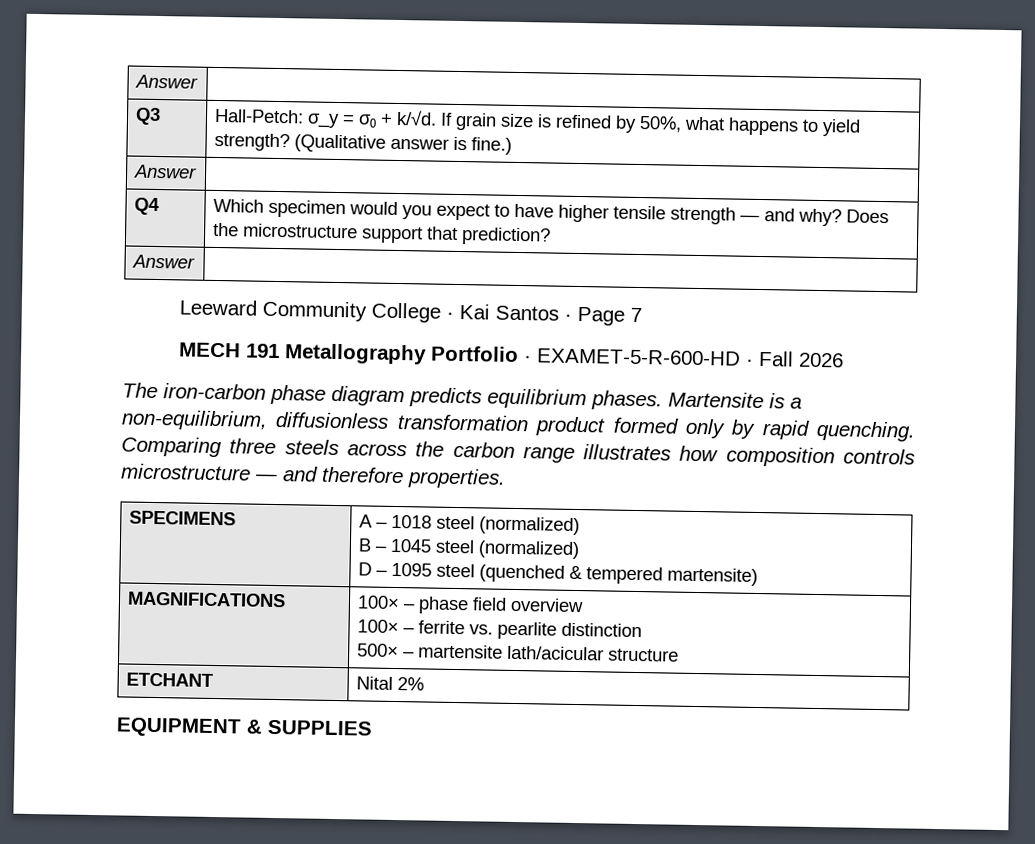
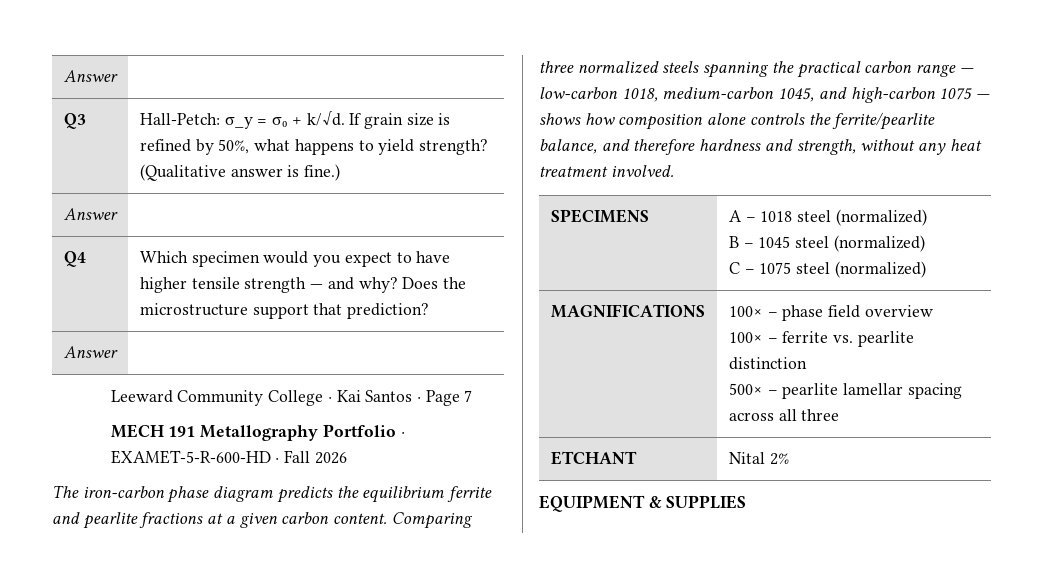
- The iron-carbon phase diagram predicts equilibrium phases. Martensite is a non-equilibrium, diffusionless transformation product formed only by rapid quenching. Comparing three steels across the carbon range illustrates how composition controls microstructure — and therefore properties.
+ The iron-carbon phase diagram predicts the equilibrium ferrite and pearlite fractions at a given carbon content. Comparing three normalized steels spanning the practical carbon range — low-carbon 1018, medium-carbon 1045, and high-carbon 1075 — shows how composition alone controls the ferrite/pearlite balance, and therefore hardness and strength, without any heat treatment involved.
  SPECIMENS | A – 1018 steel (normalized)
  B – 1045 steel (normalized)
- D – 1095 steel (quenched & tempered martensite)
+ C – 1075 steel (normalized)
  MAGNIFICATIONS | 100× – phase field overview
  100× – ferrite vs. pearlite distinction
- 500× – martensite lath/acicular structure
+ 500× – pearlite lamellar spacing across all three

